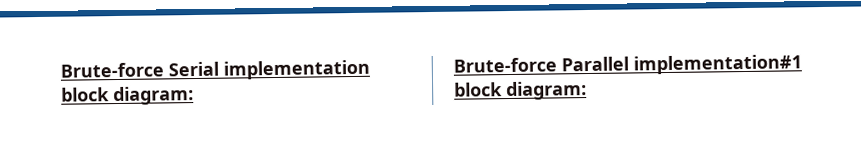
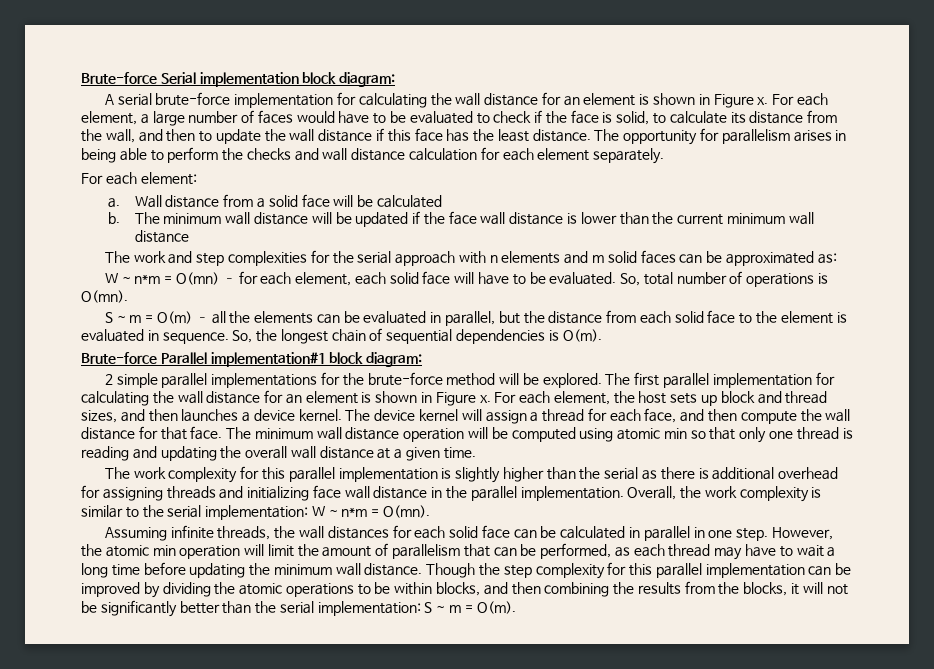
+ A serial brute-force implementation for calculating the wall distance for an element is shown in Figure x. For each element, a large number of faces would have to be evaluated to check if the face is solid, to calculate its distance from the wall, and then to update the wall distance if this face has the least distance. The opportunity for parallelism arises in being able to perform the checks and wall distance calculation for each element separately.
+ For each element:
+ a. Wall distance from a solid face will be calculated
+ b. The minimum wall distance will be updated if the face wall distance is lower than the current minimum wall distance
+ The work and step complexities for the serial approach with n elements and m solid faces can be approximated as:
+ W ~ n*m = O(mn) – for each element, each solid face will have to be evaluated. So, total number of operations is O(mn).
+ S ~ m = O(m) – all the elements can be evaluated in parallel, but the distance from each solid face to the element is evaluated in sequence. So, the longest chain of sequential dependencies is O(m).
+ 2 simple parallel implementations for the brute-force method will be explored. The first parallel implementation for calculating the wall distance for an element is shown in Figure x. For each element, the host sets up block and thread sizes, and then launches a device kernel. The device kernel will assign a thread for each face, and then compute the wall distance for that face. The minimum wall distance operation will be computed using atomic min so that only one thread is reading and updating the overall wall distance at a given time.
+ The work complexity for this parallel implementation is slightly higher than the serial as there is additional overhead for assigning threads and initializing face wall distance in the parallel implementation. Overall, the work complexity is similar to the serial implementation: W ~ n*m = O(mn).
+ Assuming infinite threads, the wall distances for each solid face can be calculated in parallel in one step. However, the atomic min operation will limit the amount of parallelism that can be performed, as each thread may have to wait a long time before updating the minimum wall distance. Though the step complexity for this parallel implementation can be improved by dividing the atomic operations to be within blocks, and then combining the results from the blocks, it will not be significantly better than the serial implementation: S ~ m = O(m).

